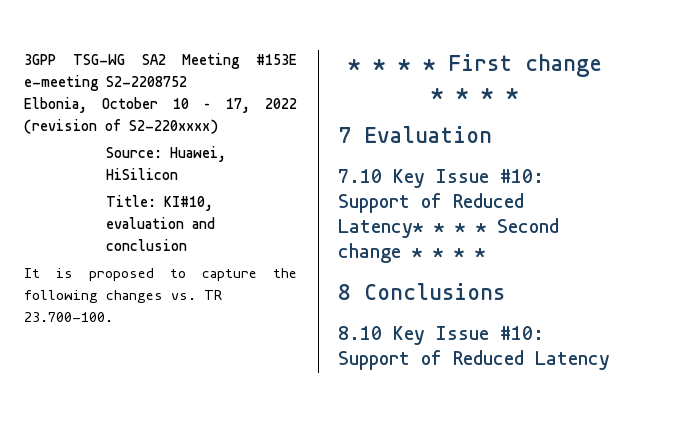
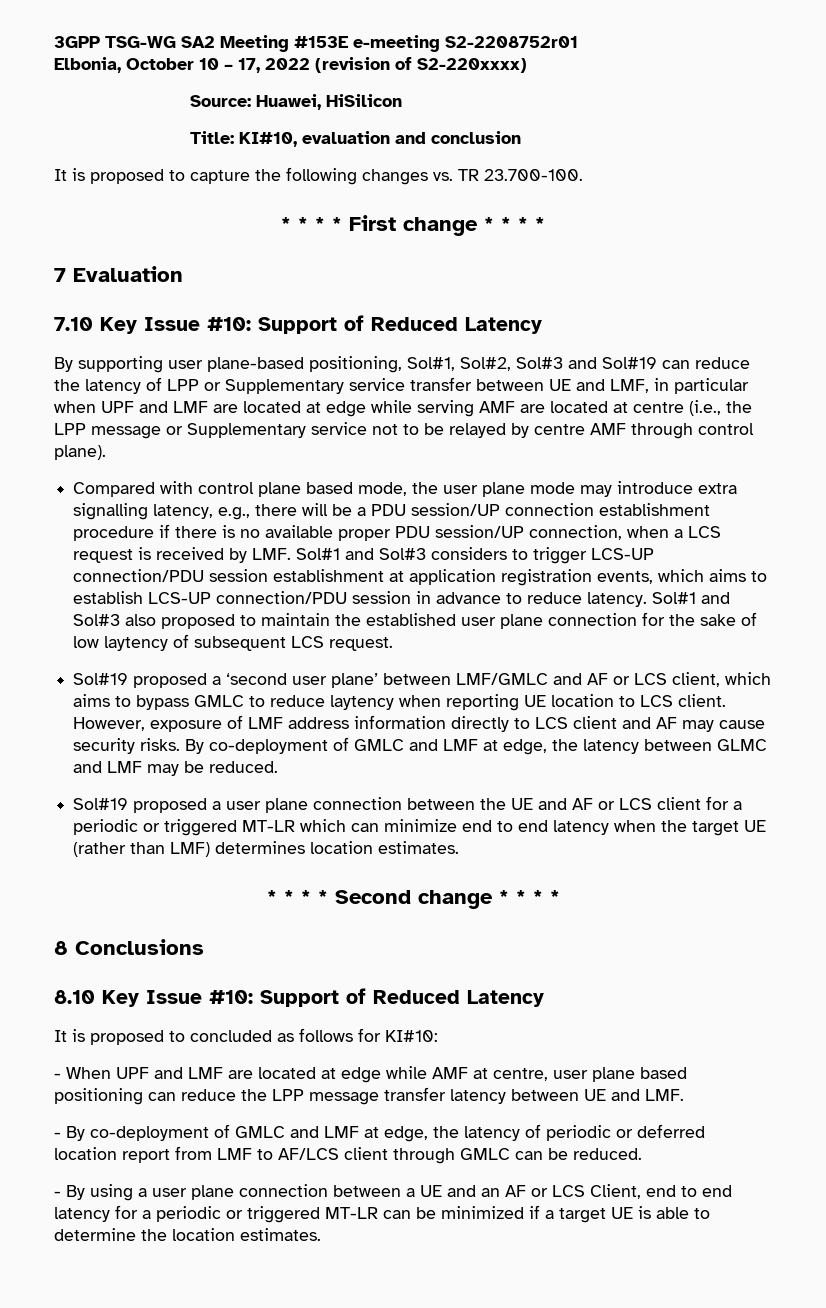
- 3GPP TSG-WG SA2 Meeting #153E e-meeting S2-2208752
+ 3GPP TSG-WG SA2 Meeting #153E e-meeting S2-2208752r01
- 7.10 Key Issue #10: Support of Reduced Latency* * * * Second change * * * *
+ 7.10 Key Issue #10: Support of Reduced Latency
+ By supporting user plane-based positioning, Sol#1, Sol#2, Sol#3 and Sol#19 can reduce the latency of LPP or Supplementary service transfer between UE and LMF, in particular when UPF and LMF are located at edge while serving AMF are located at centre (i.e., the LPP message or Supplementary service not to be relayed by centre AMF through control plane).
+ Compared with control plane based mode, the user plane mode may introduce extra signalling latency, e.g., there will be a PDU session/UP connection establishment procedure if there is no available proper PDU session/UP connection, when a LCS request is received by LMF. Sol#1 and Sol#3 considers to trigger LCS-UP connection/PDU session establishment at application registration events, which aims to establish LCS-UP connection/PDU session in advance to reduce latency. Sol#1 and Sol#3 also proposed to maintain the established user plane connection for the sake of low laytency of subsequent LCS request.
+ Sol#19 proposed a ‘second user plane’ between LMF/GMLC and AF or LCS client, which aims to bypass GMLC to reduce laytency when reporting UE location to LCS client. However, exposure of LMF address information directly to LCS client and AF may cause security risks. By co-deployment of GMLC and LMF at edge, the latency between GLMC and LMF may be reduced.
+ Sol#19 proposed a user plane connection between the UE and AF or LCS client for a periodic or triggered MT-LR which can minimize end to end latency when the target UE (rather than LMF) determines location estimates.
+ * * * * Second change * * * *
+ It is proposed to concluded as follows for KI#10:
+ - When UPF and LMF are located at edge while AMF at centre, user plane based positioning can reduce the LPP message transfer latency between UE and LMF.
+ - By co-deployment of GMLC and LMF at edge, the latency of periodic or deferred location report from LMF to AF/LCS client through GMLC can be reduced.
+ - By using a user plane connection between a UE and an AF or LCS Client, end to end latency for a periodic or triggered MT-LR can be minimized if a target UE is able to determine the location estimates.

